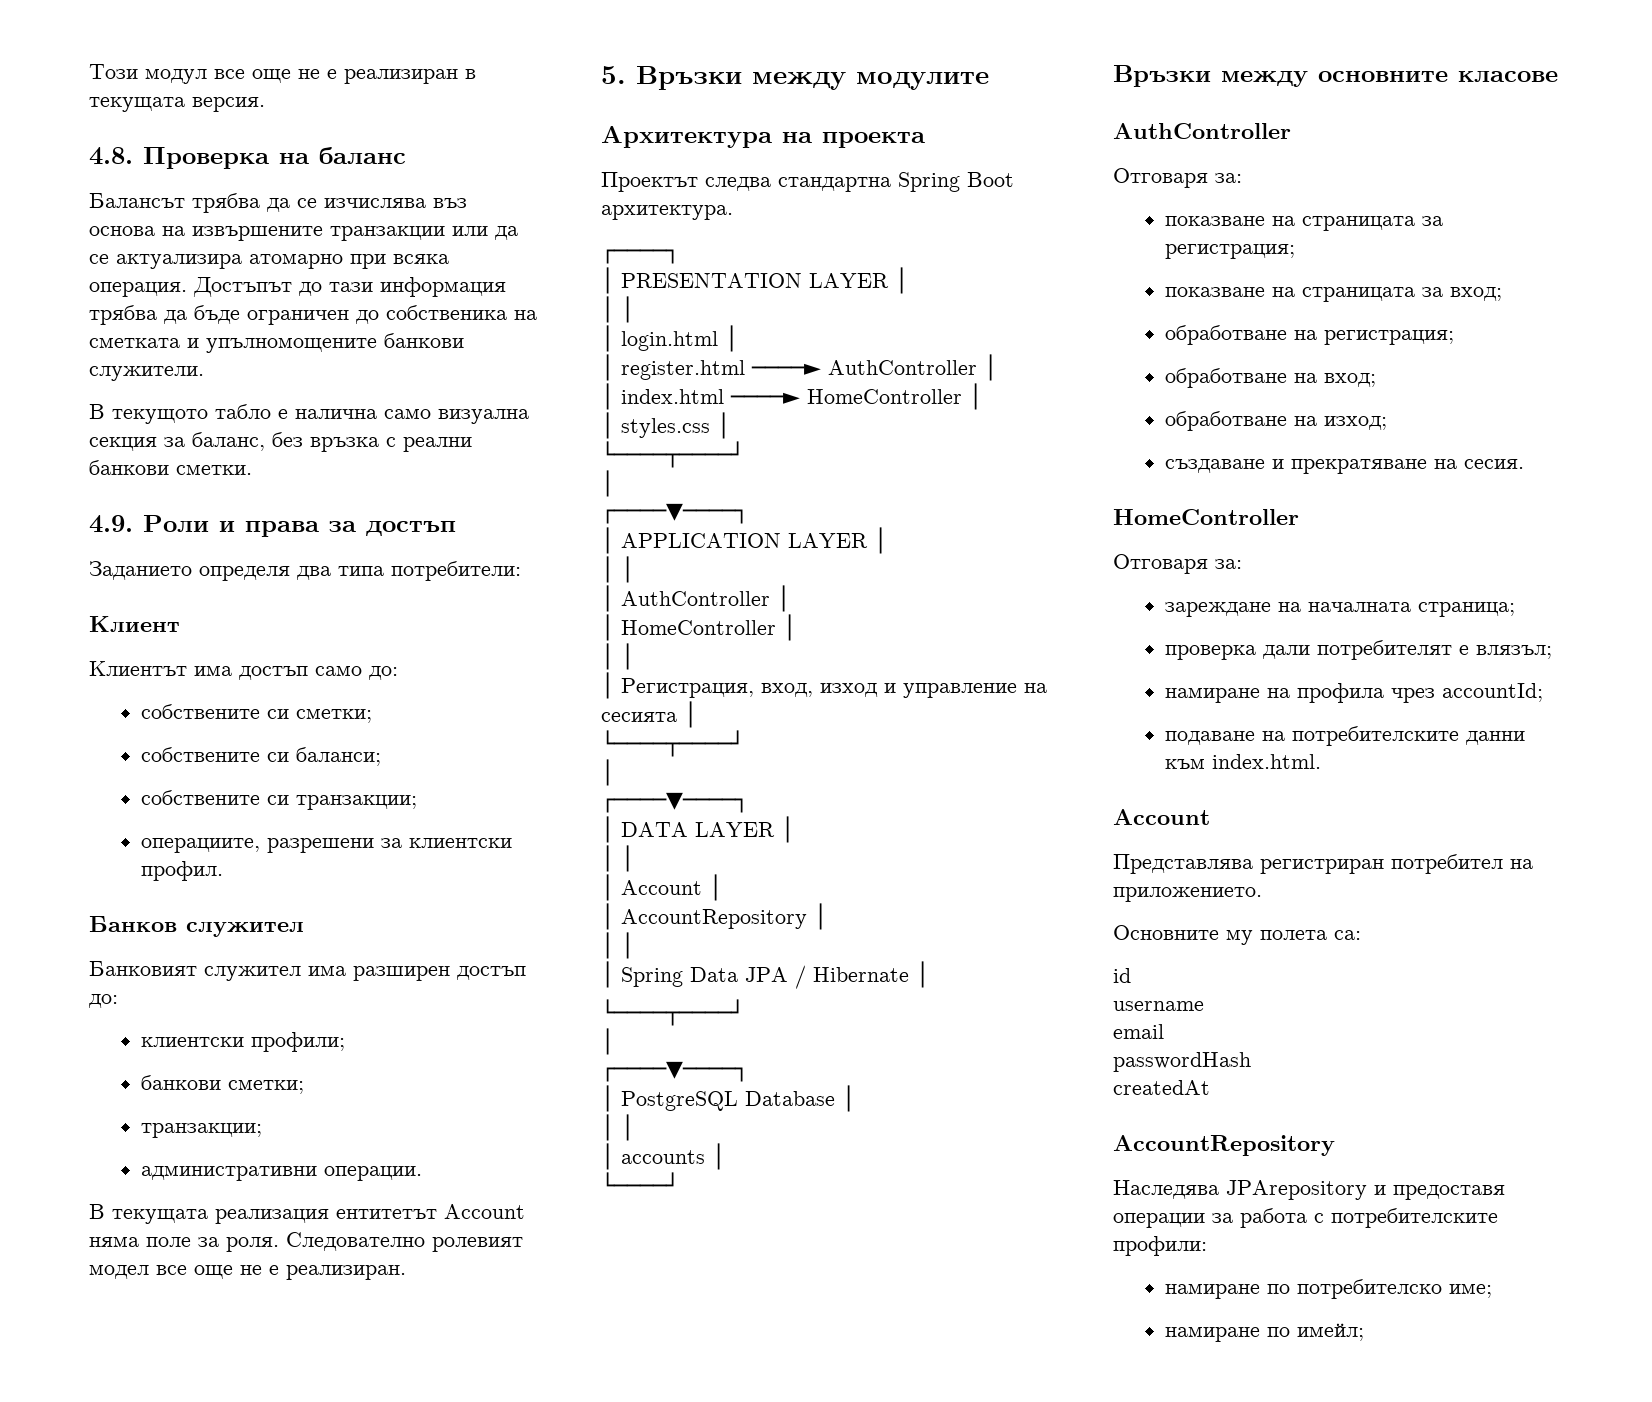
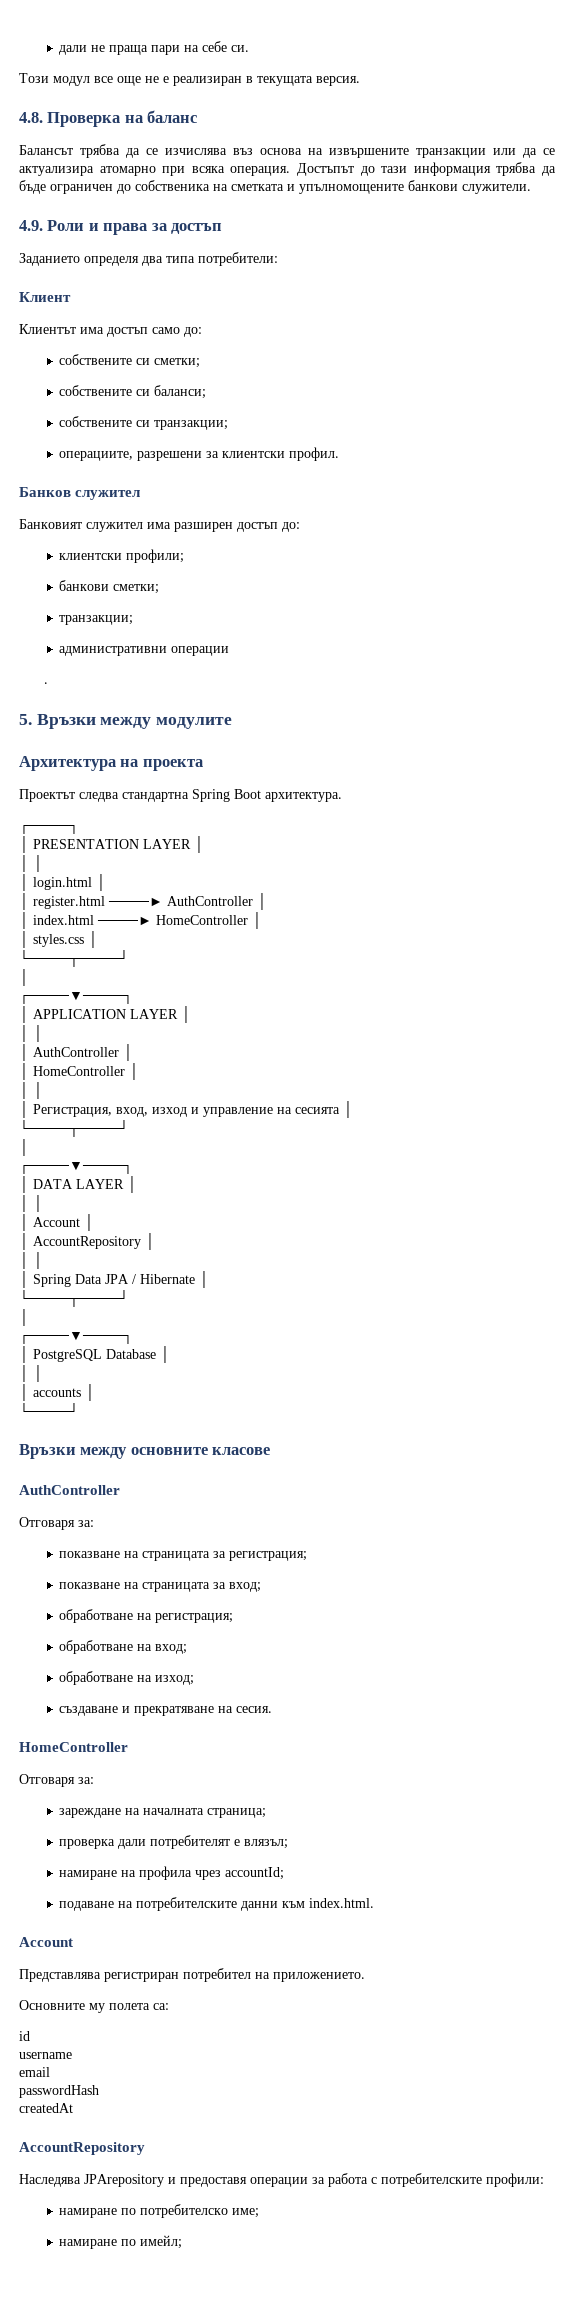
+ дали не праща пари на себе си.
- В текущото табло е налична само визуална секция за баланс, без връзка с реални банкови сметки.
- административни операции.
- В текущата реализация ентитетът Account няма поле за роля. Следователно ролевият модел все още не е реализиран.
+ административни операции
+ .

